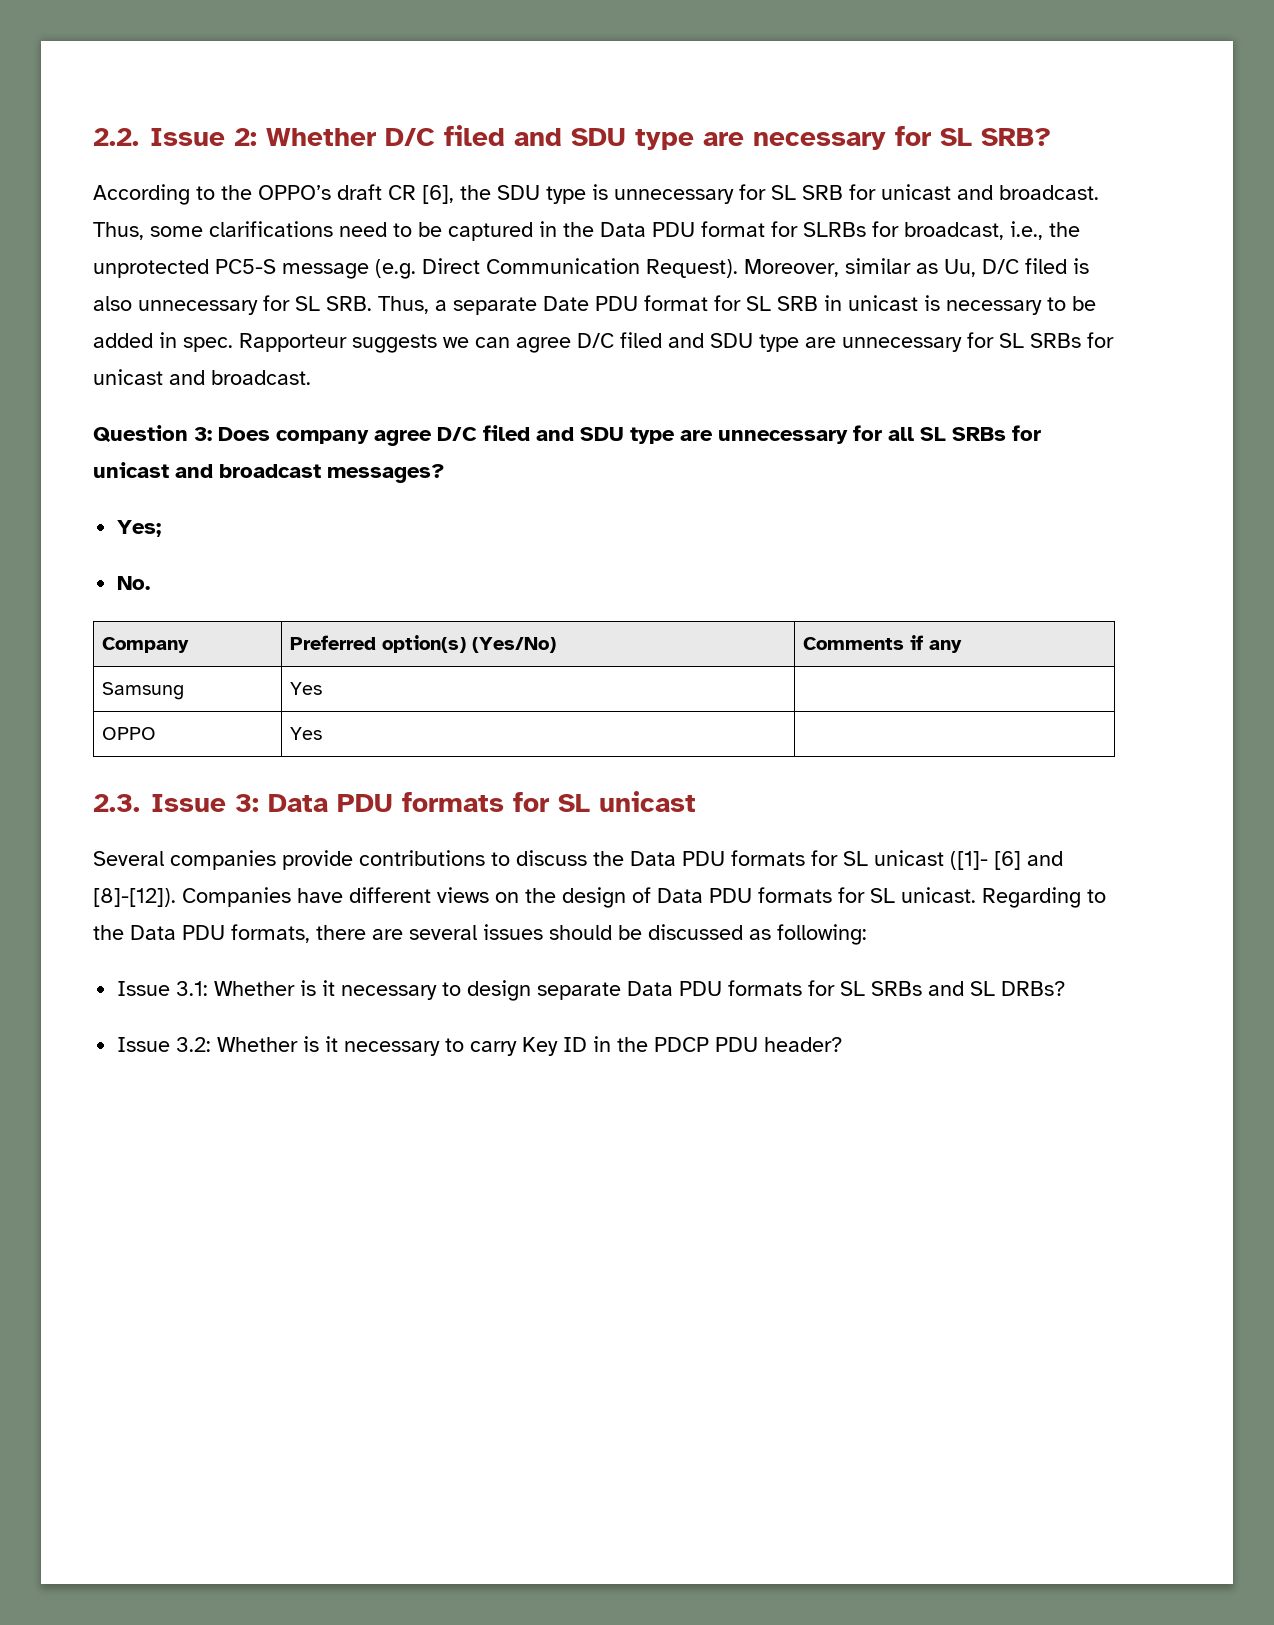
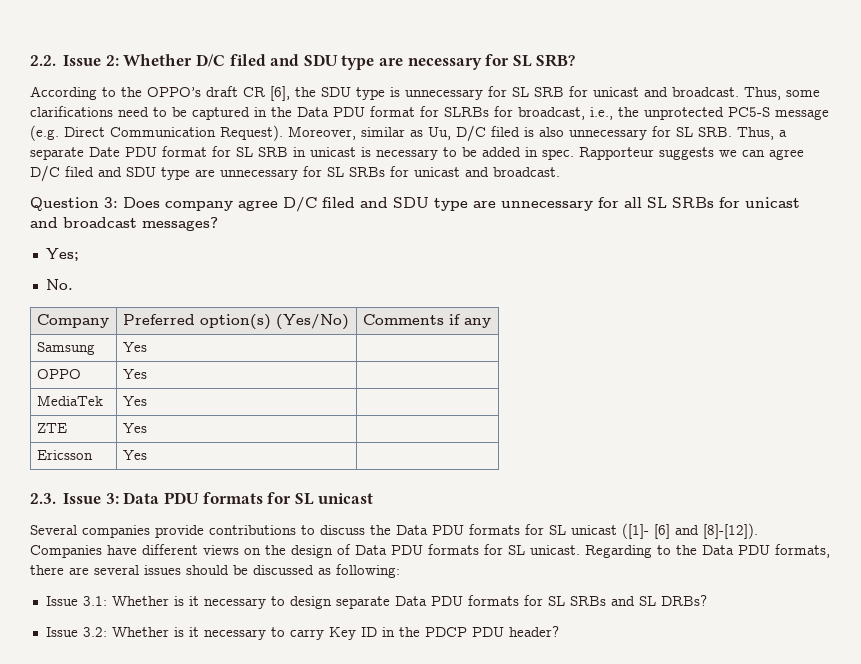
+ MediaTek | Yes |
+ ZTE | Yes |
+ Ericsson | Yes |

